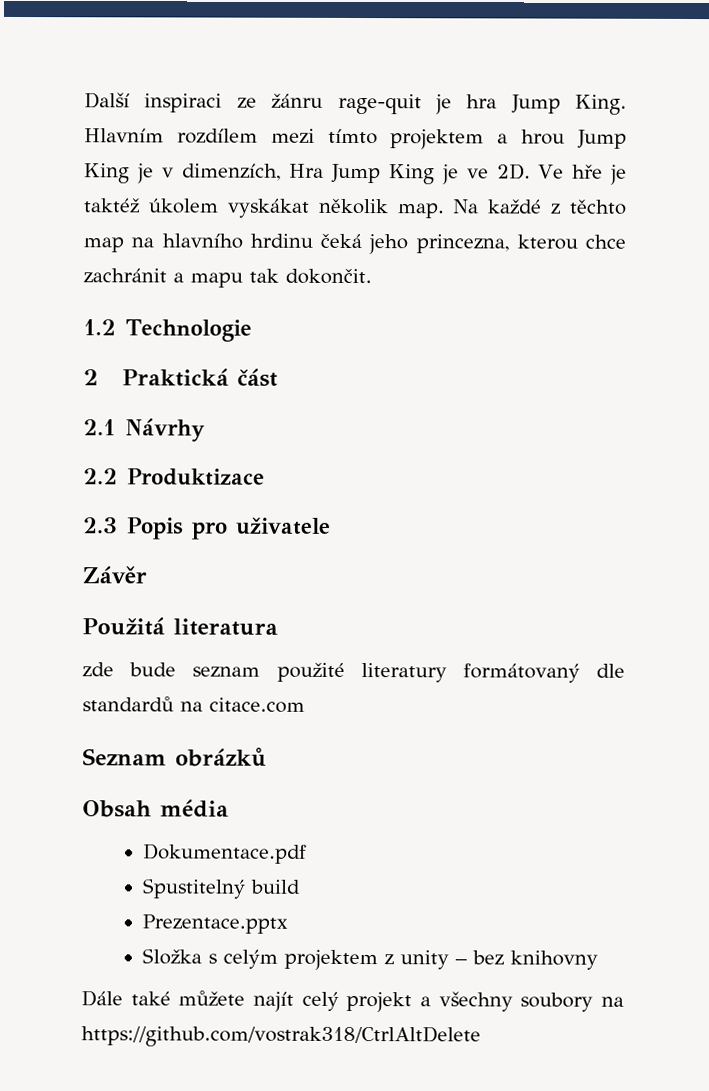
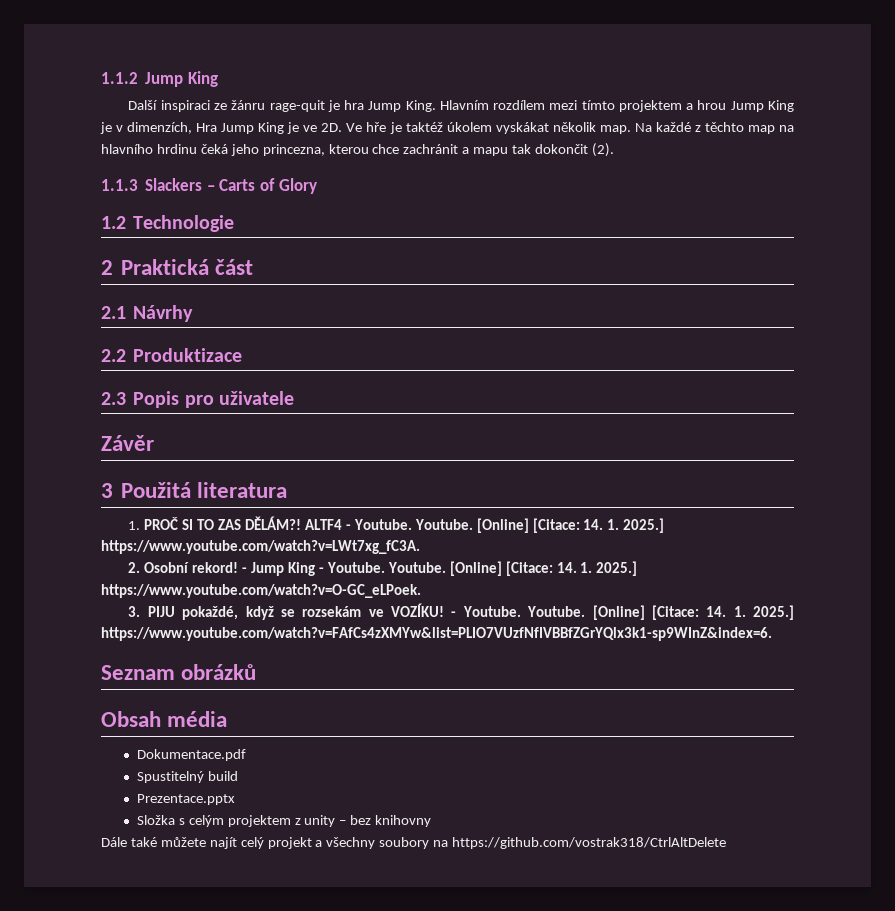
+ 1.1.2 Jump King
- Na každé z těchto map na hlavního hrdinu čeká jeho princezna, kterou chce zachránit a mapu tak dokončit.
+ Na každé z těchto map na hlavního hrdinu čeká jeho princezna, kterou chce zachránit a mapu tak dokončit (2).
+ 1.1.3 Slackers – Carts of Glory
- Použitá literatura
+ 3 Použitá literatura
- zde bude seznam použité literatury formátovaný dle standardů na citace.com
+ 1. PROČ SI TO ZAS DĚLÁM?! ALTF4 - Youtube. Youtube. [Online] [Citace: 14. 1. 2025.] https://www.youtube.com/watch?v=LWt7xg_fC3A.
+ 2. Osobní rekord! - Jump King - Youtube. Youtube. [Online] [Citace: 14. 1. 2025.] https://www.youtube.com/watch?v=O-GC_eLPoek.
+ 3. PIJU pokaždé, když se rozsekám ve VOZÍKU! - Youtube. Youtube. [Online] [Citace: 14. 1. 2025.] https://www.youtube.com/watch?v=FAfCs4zXMYw&list=PLIO7VUzfNfIVBBfZGrYQlx3k1-sp9WInZ&index=6.

